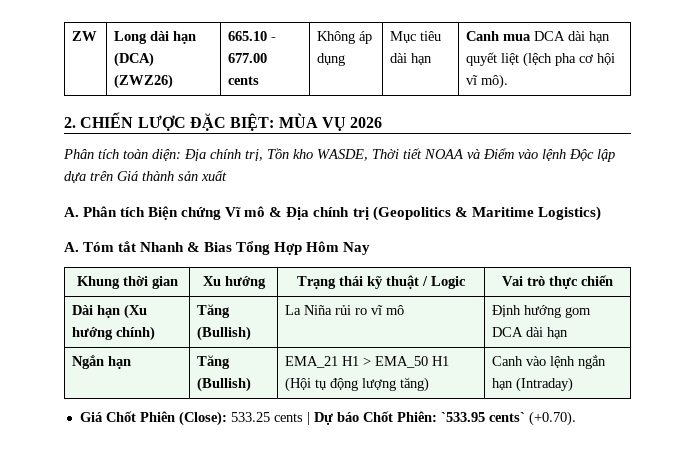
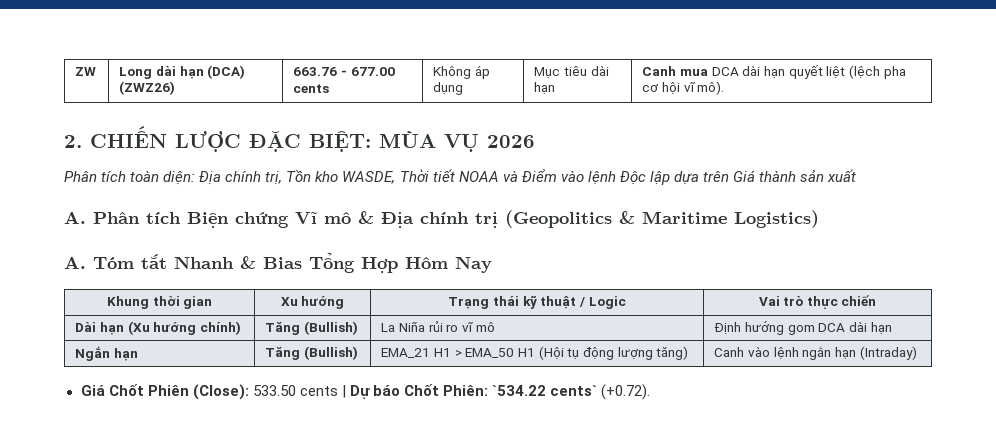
- ZW | Long dài hạn (DCA) (ZWZ26) | 665.10 - 677.00 cents | Không áp dụng | Mục tiêu dài hạn | Canh mua DCA dài hạn quyết liệt (lệch pha cơ hội vĩ mô).
+ ZW | Long dài hạn (DCA) (ZWZ26) | 663.76 - 677.00 cents | Không áp dụng | Mục tiêu dài hạn | Canh mua DCA dài hạn quyết liệt (lệch pha cơ hội vĩ mô).
- Giá Chốt Phiên (Close): 533.25 cents | Dự báo Chốt Phiên: `533.95 cents` (+0.70).
+ Giá Chốt Phiên (Close): 533.50 cents | Dự báo Chốt Phiên: `534.22 cents` (+0.72).

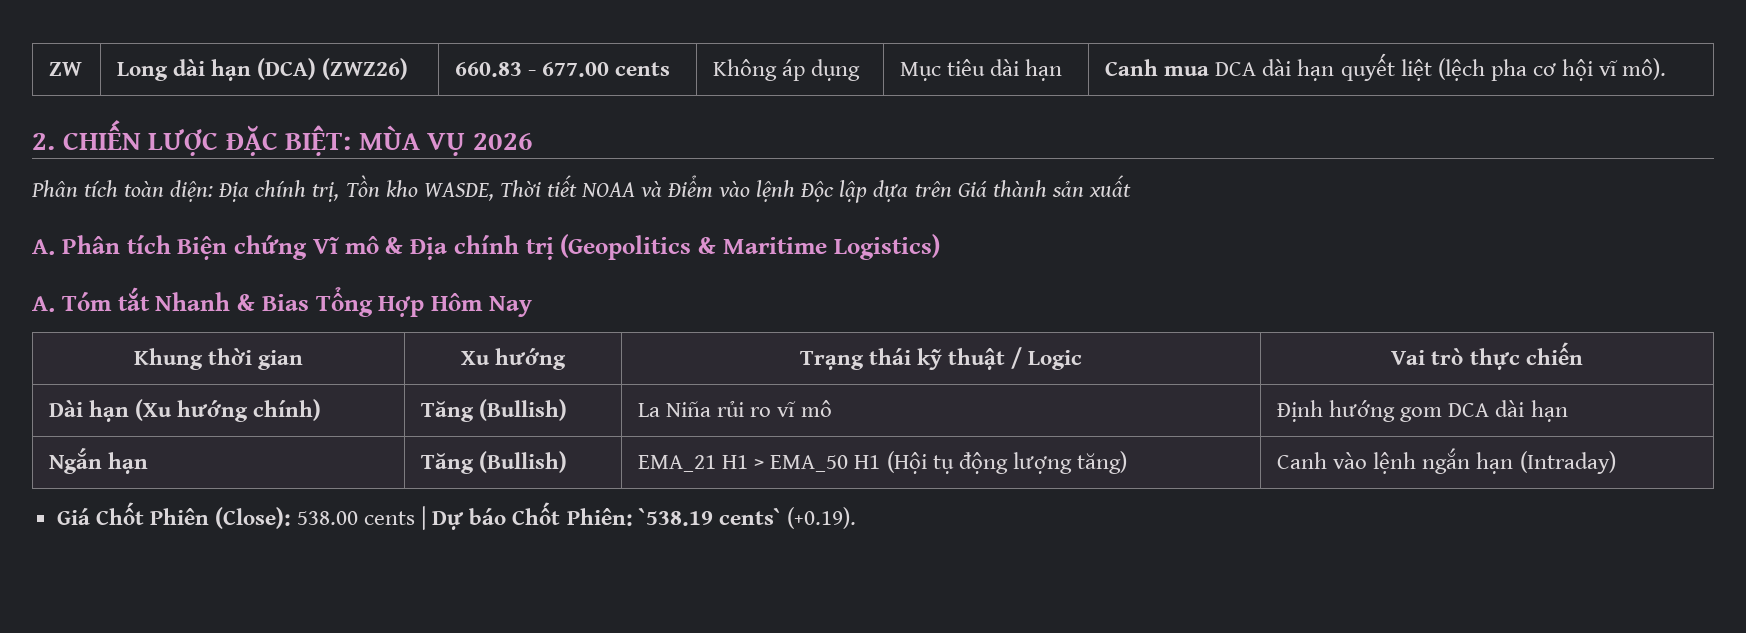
- ZW | Long dài hạn (DCA) (ZWZ26) | 663.76 - 677.00 cents | Không áp dụng | Mục tiêu dài hạn | Canh mua DCA dài hạn quyết liệt (lệch pha cơ hội vĩ mô).
+ ZW | Long dài hạn (DCA) (ZWZ26) | 660.83 - 677.00 cents | Không áp dụng | Mục tiêu dài hạn | Canh mua DCA dài hạn quyết liệt (lệch pha cơ hội vĩ mô).
- Giá Chốt Phiên (Close): 533.50 cents | Dự báo Chốt Phiên: `534.22 cents` (+0.72).
+ Giá Chốt Phiên (Close): 538.00 cents | Dự báo Chốt Phiên: `538.19 cents` (+0.19).

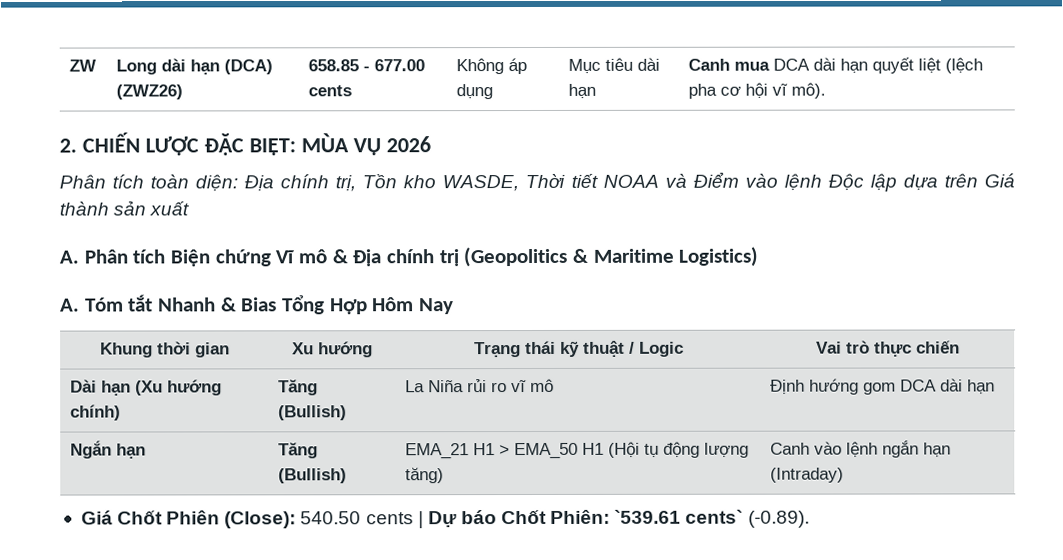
- ZW | Long dài hạn (DCA) (ZWZ26) | 660.83 - 677.00 cents | Không áp dụng | Mục tiêu dài hạn | Canh mua DCA dài hạn quyết liệt (lệch pha cơ hội vĩ mô).
+ ZW | Long dài hạn (DCA) (ZWZ26) | 658.85 - 677.00 cents | Không áp dụng | Mục tiêu dài hạn | Canh mua DCA dài hạn quyết liệt (lệch pha cơ hội vĩ mô).
- Giá Chốt Phiên (Close): 538.00 cents | Dự báo Chốt Phiên: `538.19 cents` (+0.19).
+ Giá Chốt Phiên (Close): 540.50 cents | Dự báo Chốt Phiên: `539.61 cents` (-0.89).

